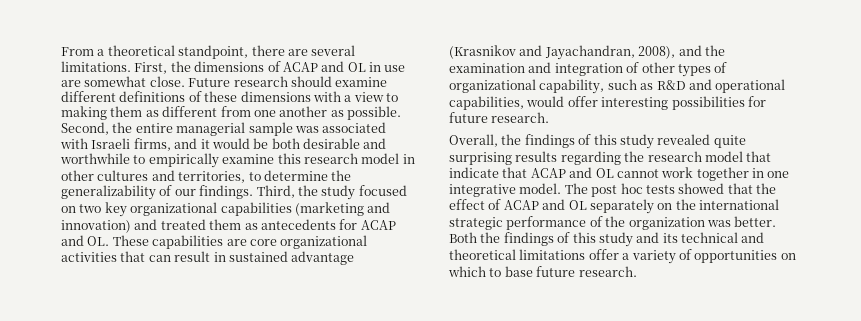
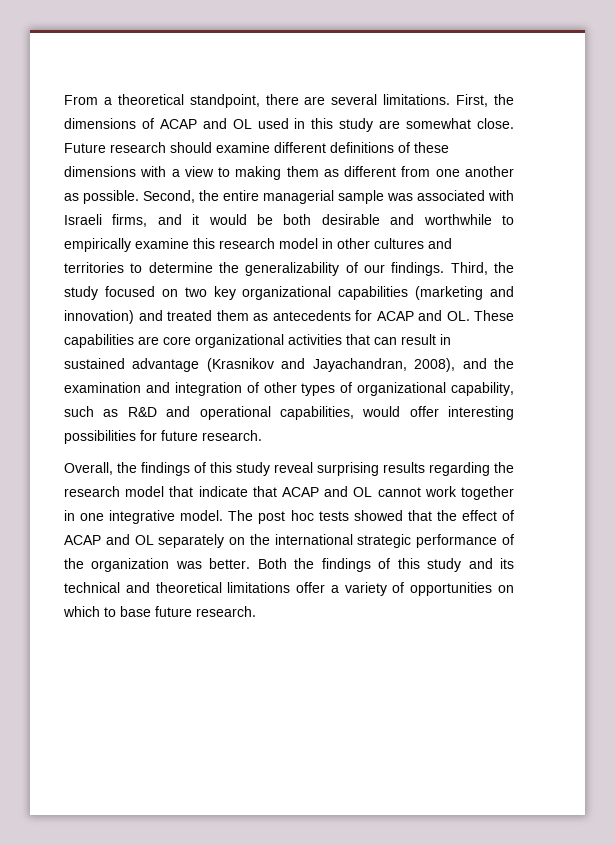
- First, the dimensions of ACAP and OL in use are somewhat close.
+ First, the dimensions of ACAP and OL used in this study are somewhat close.
- Second, the entire managerial sample was associated with Israeli firms, and it would be both desirable and worthwhile to empirically examine this research model in other cultures and territories, to determine the generalizability of our findings.
+ Second, the entire managerial sample was associated with Israeli firms, and it would be both desirable and worthwhile to empirically examine this research model in other cultures and territories to determine the generalizability of our findings.
- Overall, the findings of this study revealed quite surprising results regarding the research model that indicate that ACAP and OL cannot work together in one integrative model.
+ Overall, the findings of this study reveal surprising results regarding the research model that indicate that ACAP and OL cannot work together in one integrative model.

